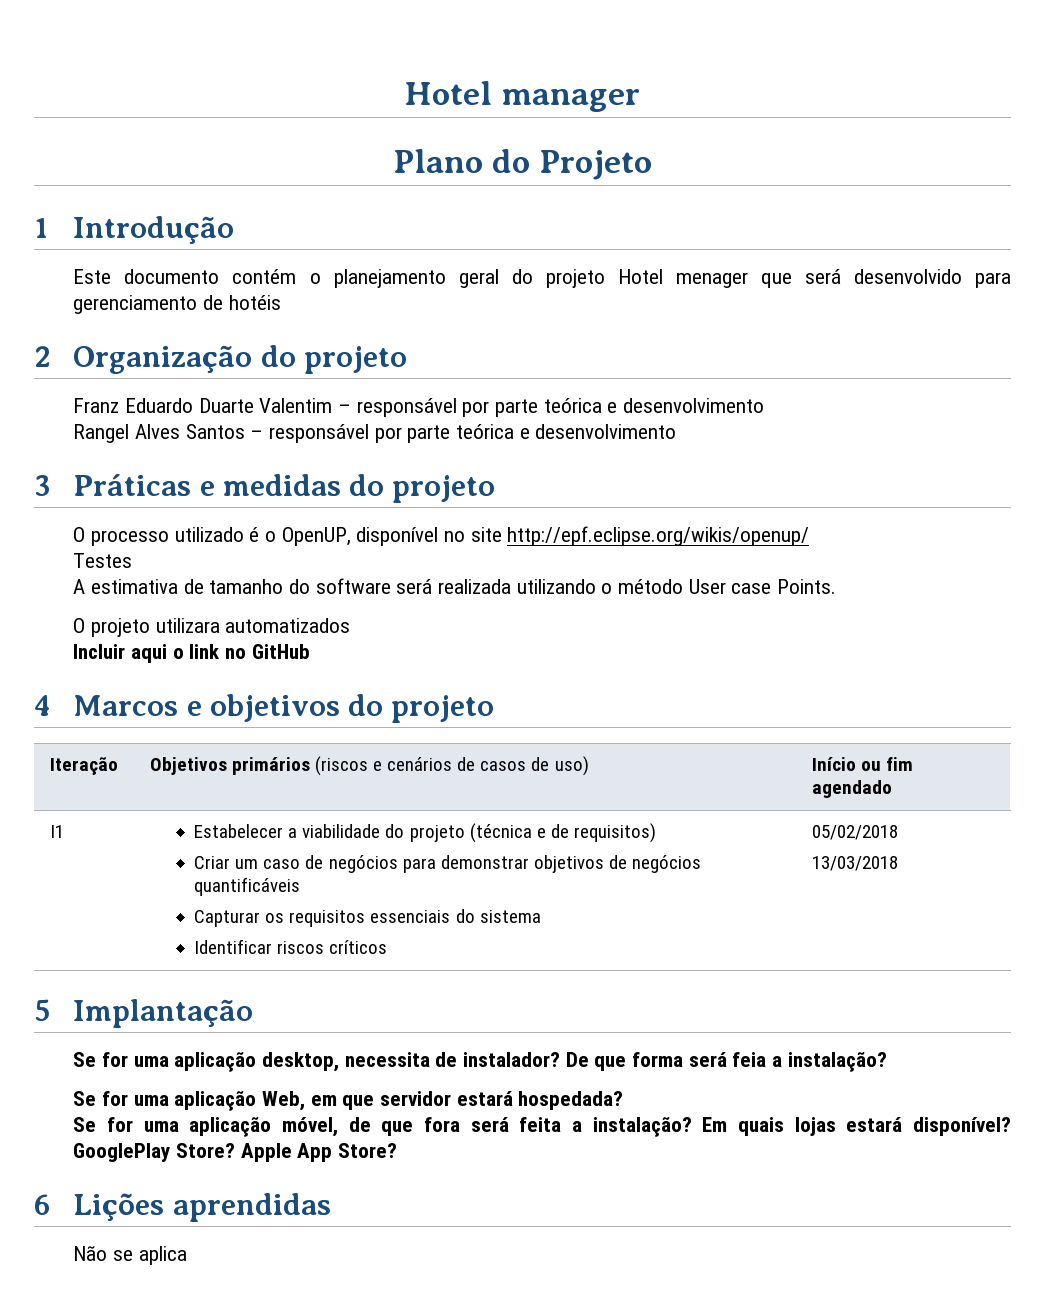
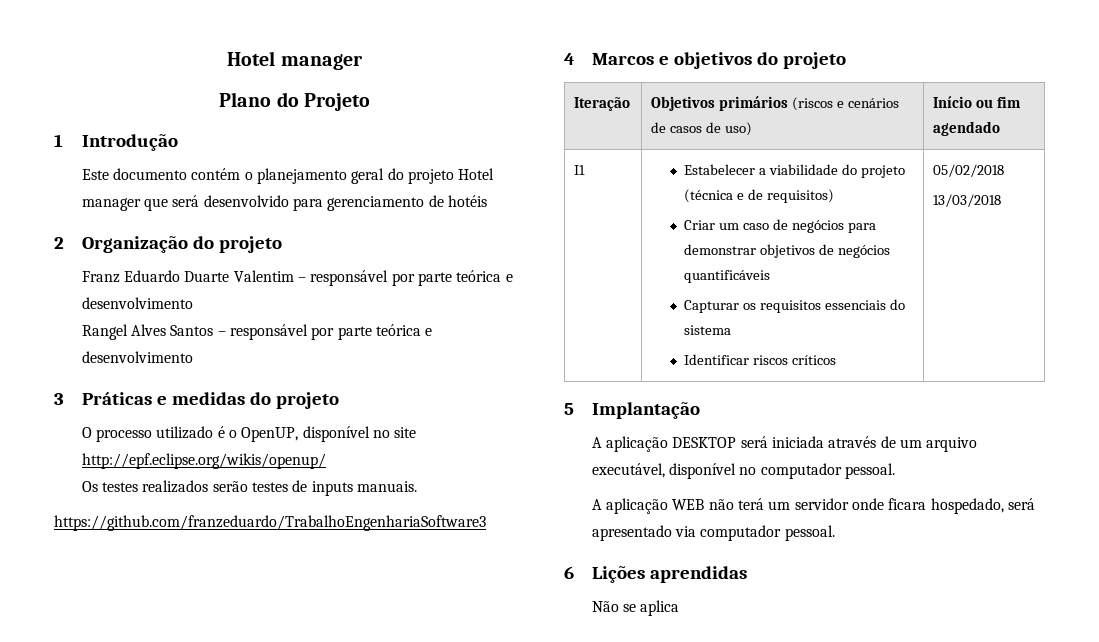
- Este documento contém o planejamento geral do projeto Hotel menager que será desenvolvido para gerenciamento de hotéis
+ Este documento contém o planejamento geral do projeto Hotel manager que será desenvolvido para gerenciamento de hotéis
- Testes
- A estimativa de tamanho do software será realizada utilizando o método User case Points.
- O projeto utilizara automatizados
- Incluir aqui o link no GitHub
+ Os testes realizados serão testes de inputs manuais.
+ https://github.com/franzeduardo/TrabalhoEngenhariaSoftware3
- Se for uma aplicação desktop, necessita de instalador? De que forma será feia a instalação?
- Se for uma aplicação Web, em que servidor estará hospedada?
- Se for uma aplicação móvel, de que fora será feita a instalação? Em quais lojas estará disponível? GooglePlay Store? Apple App Store?
+ A aplicação DESKTOP será iniciada através de um arquivo executável, disponível no computador pessoal.
+ A aplicação WEB não terá um servidor onde ficara hospedado, será apresentado via computador pessoal.

